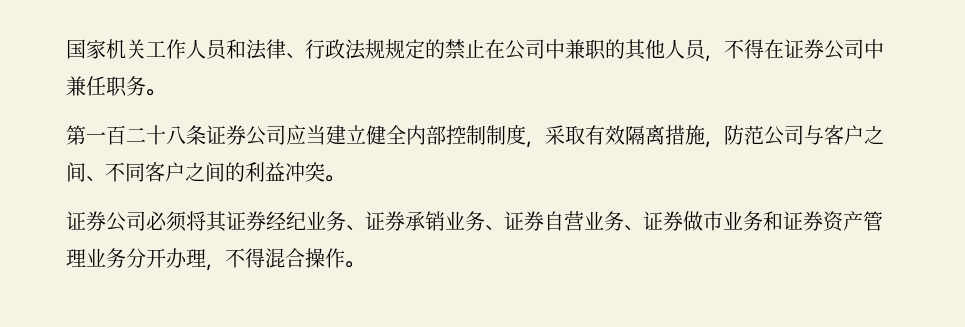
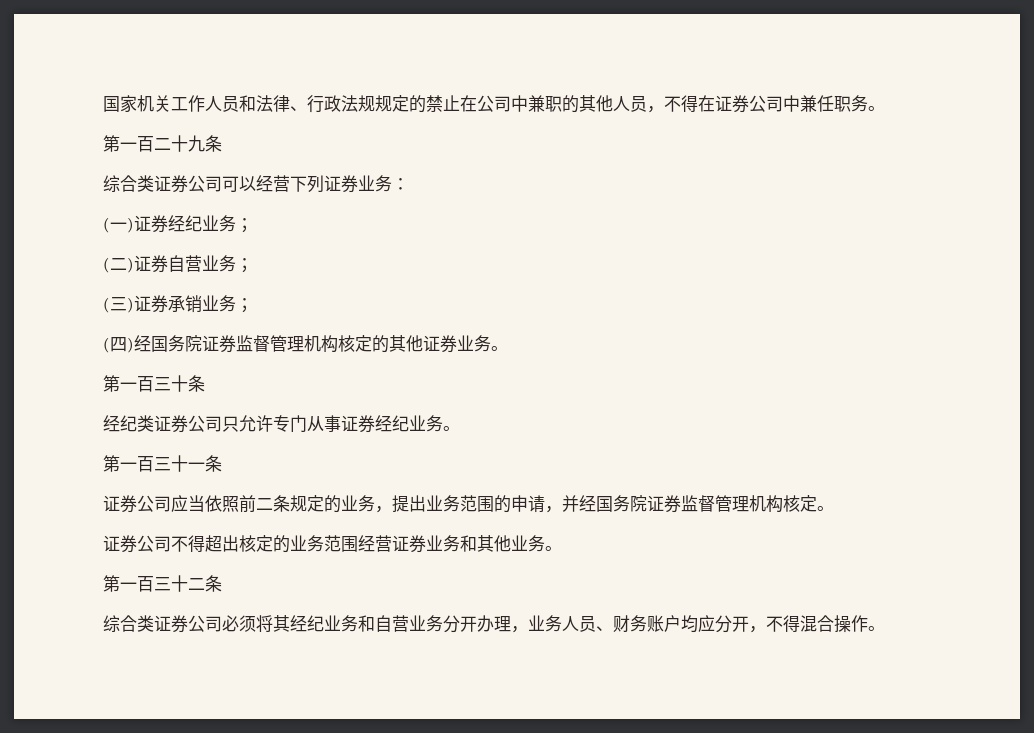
- 第一百二十八条证券公司应当建立健全内部控制制度，采取有效隔离措施，防范公司与客户之间、不同客户之间的利益冲突。
- 证券公司必须将其证券经纪业务、证券承销业务、证券自营业务、证券做市业务和证券资产管理业务分开办理，不得混合操作。
+ 第一百二十九条
+ 综合类证券公司可以经营下列证券业务：
+ (一)证券经纪业务；
+ (二)证券自营业务；
+ (三)证券承销业务；
+ (四)经国务院证券监督管理机构核定的其他证券业务。
+ 第一百三十条
+ 经纪类证券公司只允许专门从事证券经纪业务。
+ 第一百三十一条
+ 证券公司应当依照前二条规定的业务，提出业务范围的申请，并经国务院证券监督管理机构核定。
+ 证券公司不得超出核定的业务范围经营证券业务和其他业务。
+ 第一百三十二条
+ 综合类证券公司必须将其经纪业务和自营业务分开办理，业务人员、财务账户均应分开，不得混合操作。

